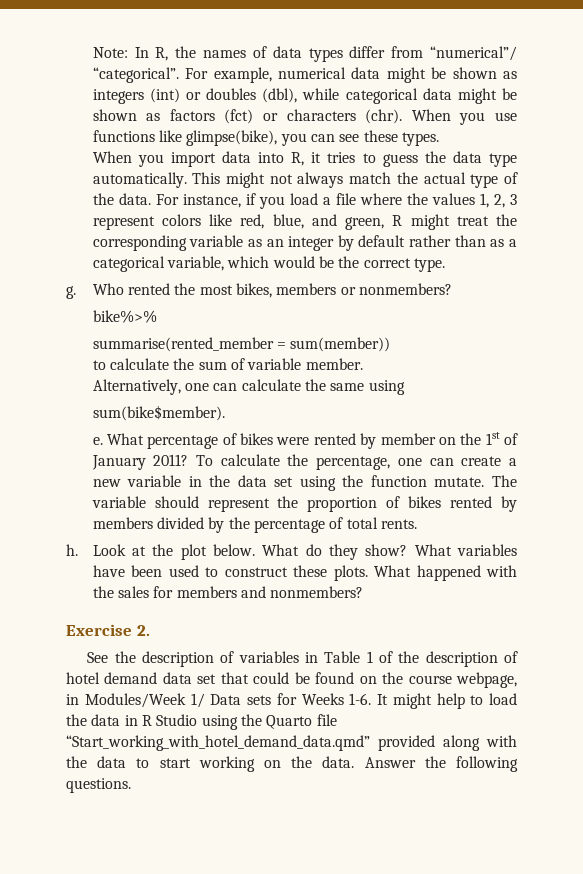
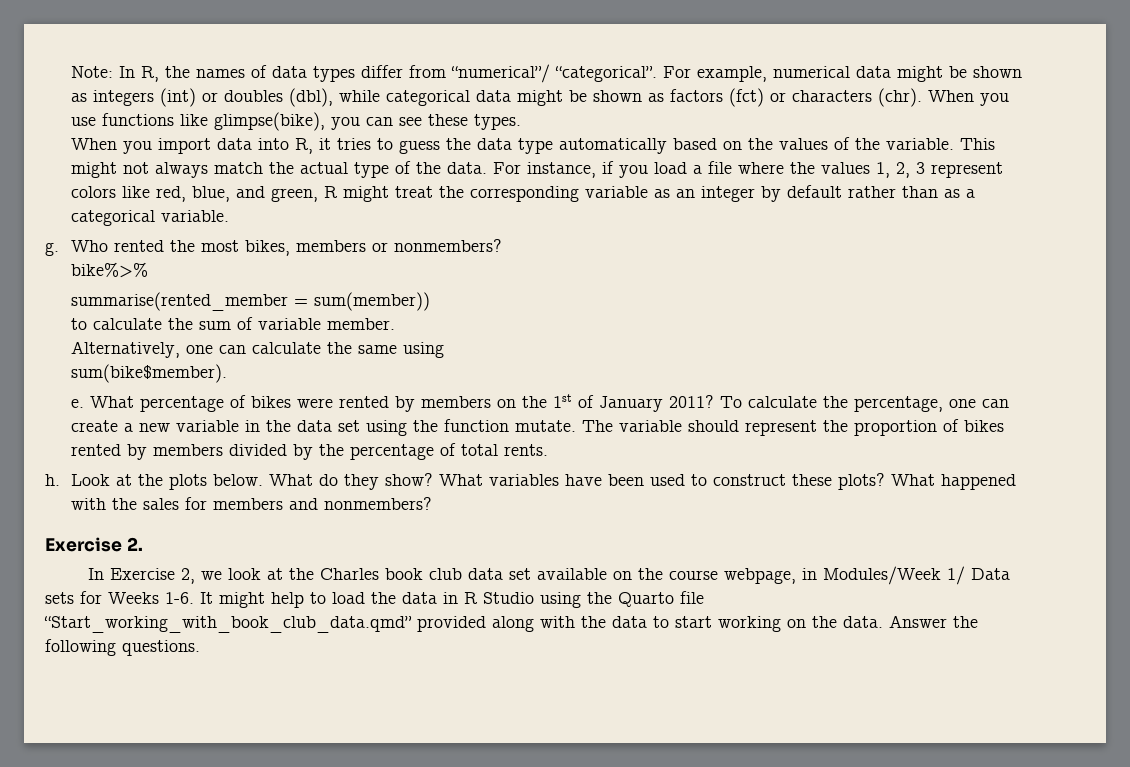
- When you import data into R, it tries to guess the data type automatically.
+ When you import data into R, it tries to guess the data type automatically based on the values of the variable.
- For instance, if you load a file where the values 1, 2, 3 represent colors like red, blue, and green, R might treat the corresponding variable as an integer by default rather than as a categorical variable, which would be the correct type.
+ For instance, if you load a file where the values 1, 2, 3 represent colors like red, blue, and green, R might treat the corresponding variable as an integer by default rather than as a categorical variable.
- What percentage of bikes were rented by member on the 1st of January 2011?
+ What percentage of bikes were rented by members on the 1st of January 2011?
- Look at the plot below.
+ Look at the plots below.
- What variables have been used to construct these plots.
+ What variables have been used to construct these plots?
- See the description of variables in Table 1 of the description of hotel demand data set that could be found on the course webpage, in Modules/Week 1/ Data sets for Weeks 1-6.
+ In Exercise 2, we look at the Charles book club data set available on the course webpage, in Modules/Week 1/ Data sets for Weeks 1-6.
- It might help to load the data in R Studio using the Quarto file “Start_working_with_hotel_demand_data.qmd” provided along with the data to start working on the data.
+ It might help to load the data in R Studio using the Quarto file “Start_working_with_book_club_data.qmd” provided along with the data to start working on the data.

